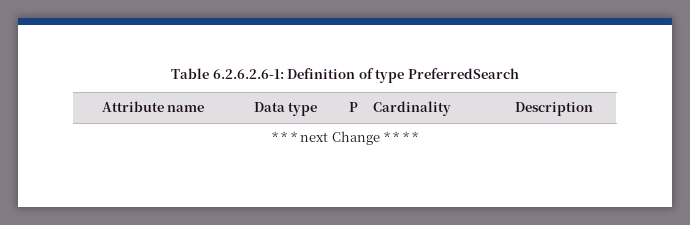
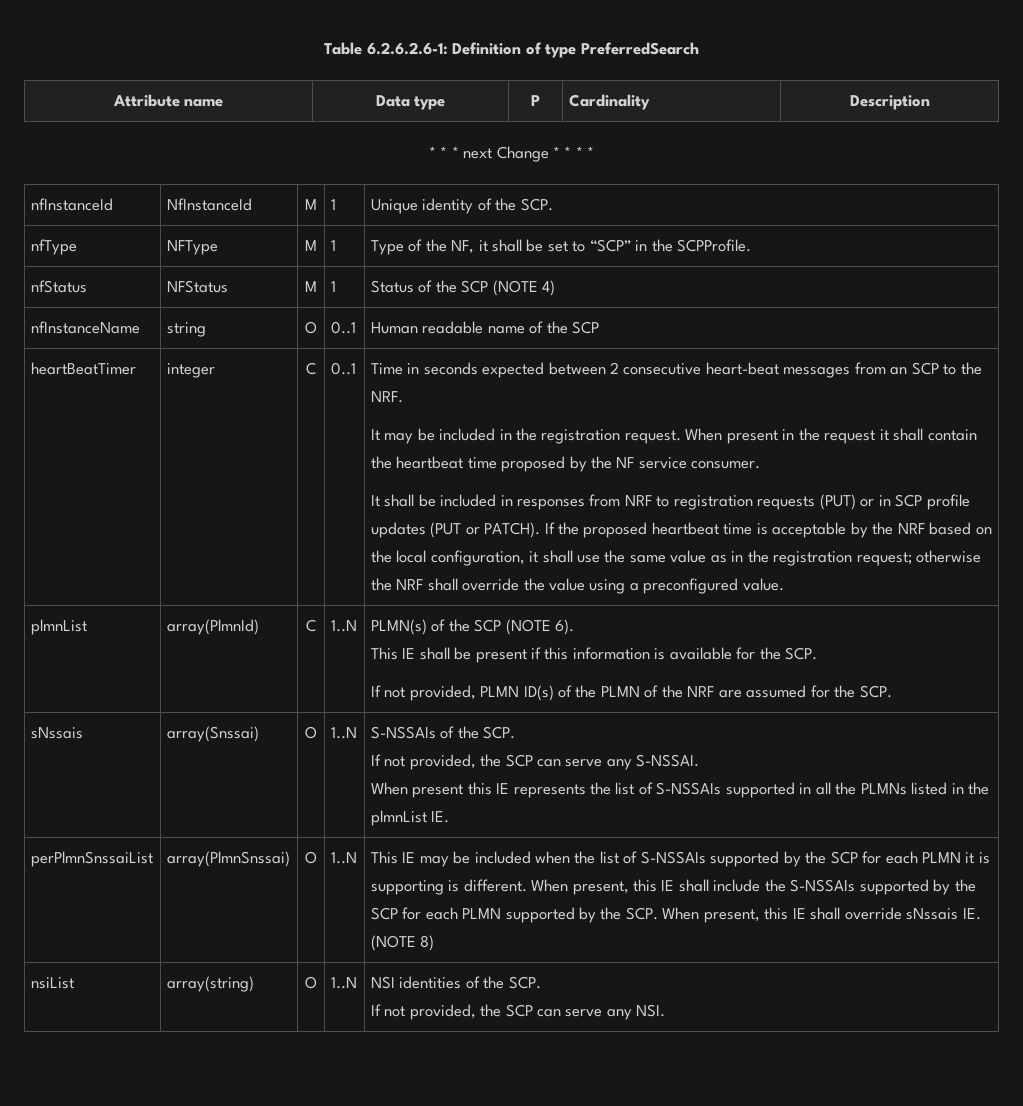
+ nfInstanceId | NfInstanceId | M | 1 | Unique identity of the SCP.
+ nfType | NFType | M | 1 | Type of the NF, it shall be set to “SCP” in the SCPProfile.
+ nfStatus | NFStatus | M | 1 | Status of the SCP (NOTE 4)
+ nfInstanceName | string | O | 0..1 | Human readable name of the SCP
+ heartBeatTimer | integer | C | 0..1 | Time in seconds expected between 2 consecutive heart-beat messages from an SCP to the NRF.
+ It may be included in the registration request. When present in the request it shall contain the heartbeat time proposed by the NF service consumer.
+ It shall be included in responses from NRF to registration requests (PUT) or in SCP profile updates (PUT or PATCH). If the proposed heartbeat time is acceptable by the NRF based on the local configuration, it shall use the same value as in the registration request; otherwise the NRF shall override the value using a preconfigured value.
+ plmnList | array(PlmnId) | C | 1..N | PLMN(s) of the SCP (NOTE 6).
+ This IE shall be present if this information is available for the SCP.
+ If not provided, PLMN ID(s) of the PLMN of the NRF are assumed for the SCP.
+ sNssais | array(Snssai) | O | 1..N | S-NSSAIs of the SCP.
+ If not provided, the SCP can serve any S-NSSAI.
+ When present this IE represents the list of S-NSSAIs supported in all the PLMNs listed in the plmnList IE.
+ perPlmnSnssaiList | array(PlmnSnssai) | O | 1..N | This IE may be included when the list of S-NSSAIs supported by the SCP for each PLMN it is supporting is different. When present, this IE shall include the S-NSSAIs supported by the SCP for each PLMN supported by the SCP. When present, this IE shall override sNssais IE. (NOTE 8)
+ nsiList | array(string) | O | 1..N | NSI identities of the SCP.
+ If not provided, the SCP can serve any NSI.

